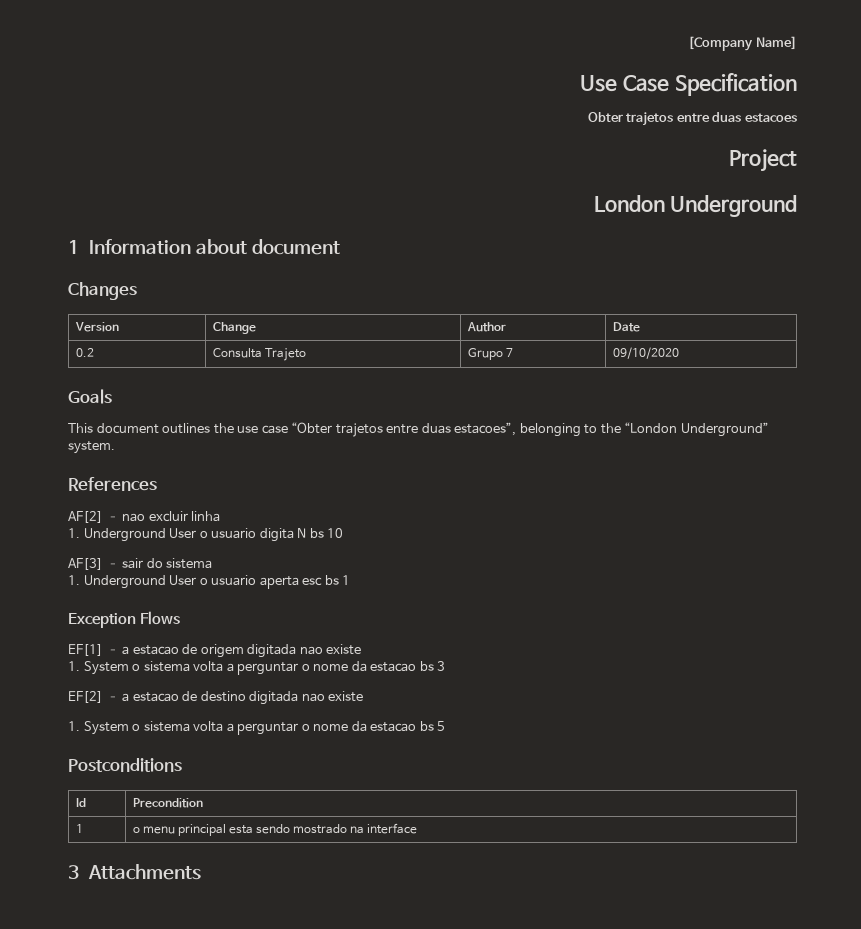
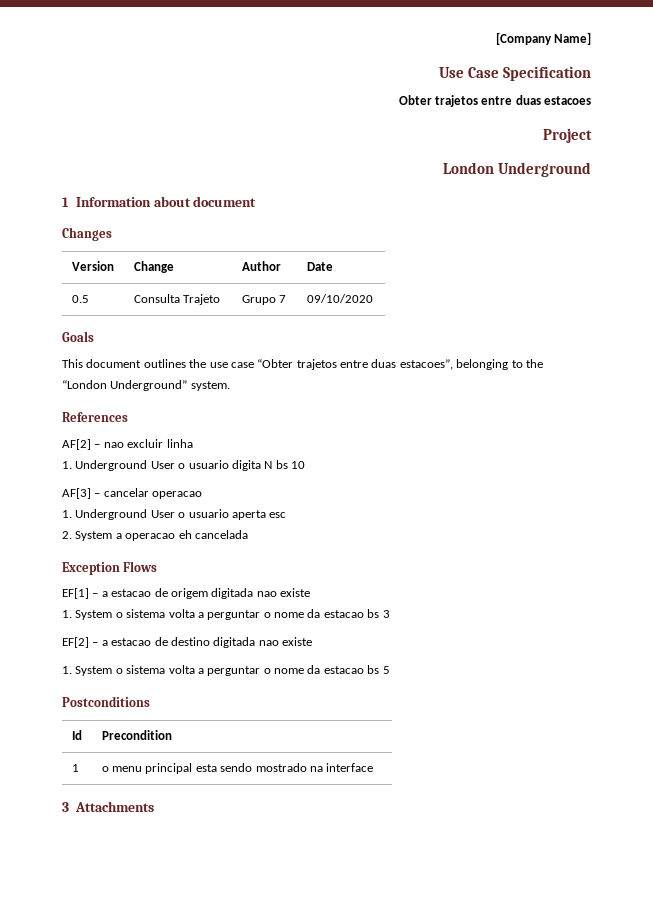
- 0.2 | Consulta Trajeto | Grupo 7 | 09/10/2020
+ 0.5 | Consulta Trajeto | Grupo 7 | 09/10/2020
- AF[3] – sair do sistema
+ AF[3] – cancelar operacao
- 1. Underground User o usuario aperta esc bs 1
+ 1. Underground User o usuario aperta esc
+ 2. System a operacao eh cancelada

